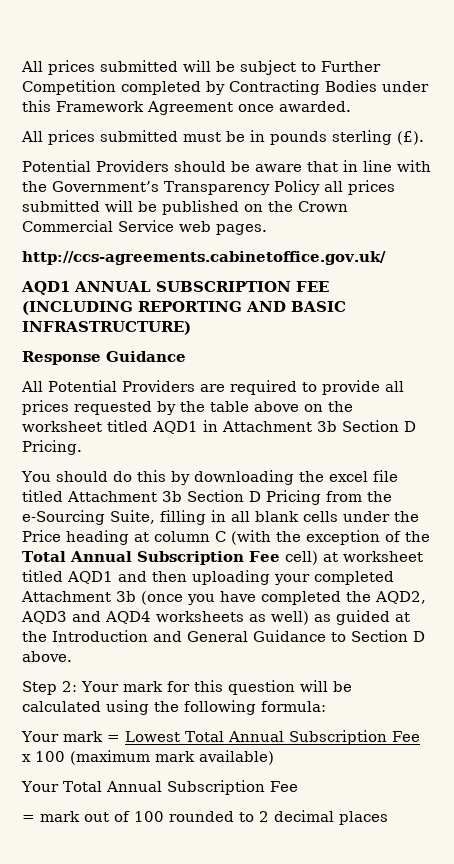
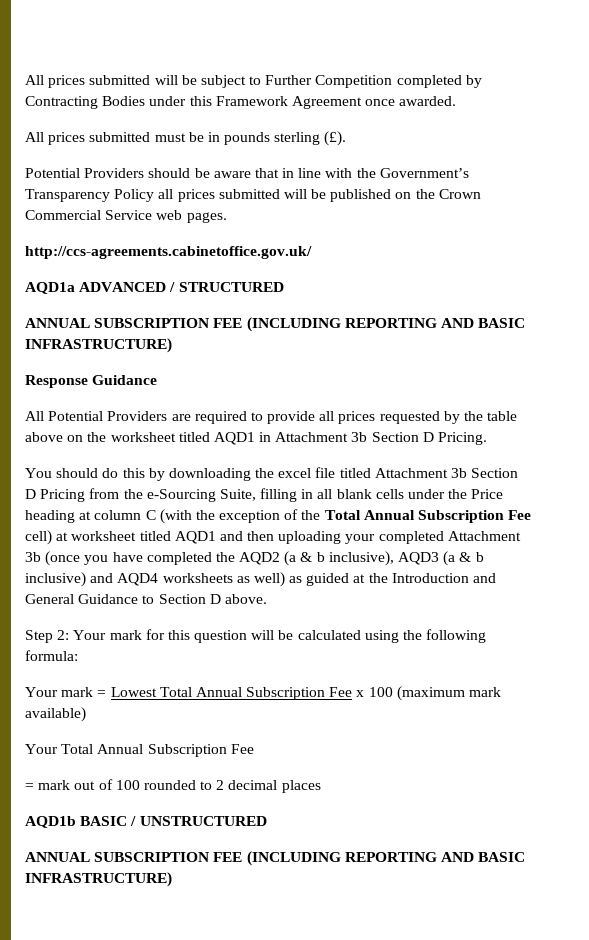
- AQD1 ANNUAL SUBSCRIPTION FEE (INCLUDING REPORTING AND BASIC INFRASTRUCTURE)
+ AQD1a ADVANCED / STRUCTURED
+ ANNUAL SUBSCRIPTION FEE (INCLUDING REPORTING AND BASIC INFRASTRUCTURE)
- You should do this by downloading the excel file titled Attachment 3b Section D Pricing from the e-Sourcing Suite, filling in all blank cells under the Price heading at column C (with the exception of the Total Annual Subscription Fee cell) at worksheet titled AQD1 and then uploading your completed Attachment 3b (once you have completed the AQD2, AQD3 and AQD4 worksheets as well) as guided at the Introduction and General Guidance to Section D above.
+ You should do this by downloading the excel file titled Attachment 3b Section D Pricing from the e-Sourcing Suite, filling in all blank cells under the Price heading at column C (with the exception of the Total Annual Subscription Fee cell) at worksheet titled AQD1 and then uploading your completed Attachment 3b (once you have completed the AQD2 (a & b inclusive), AQD3 (a & b inclusive) and AQD4 worksheets as well) as guided at the Introduction and General Guidance to Section D above.
+ AQD1b BASIC / UNSTRUCTURED
+ ANNUAL SUBSCRIPTION FEE (INCLUDING REPORTING AND BASIC INFRASTRUCTURE)

